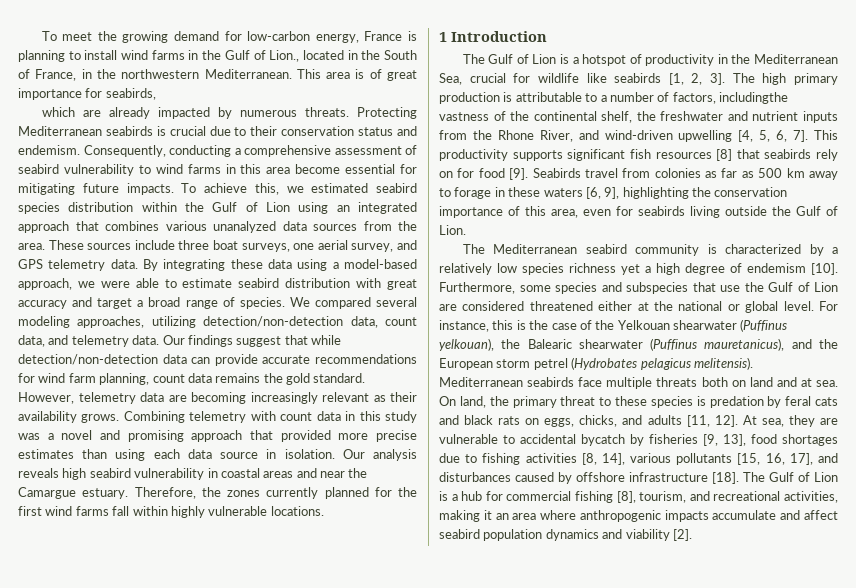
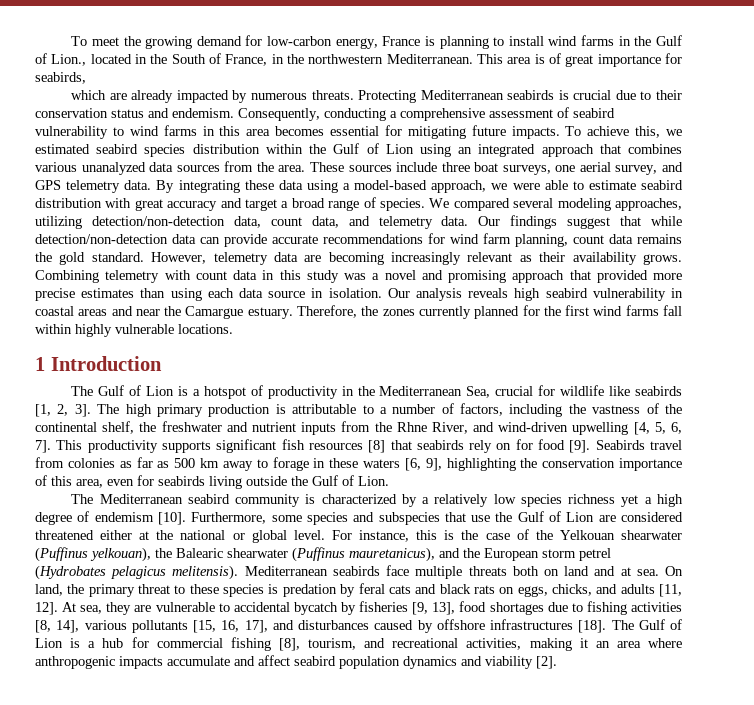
- Consequently, conducting a comprehensive assessment of seabird vulnerability to wind farms in this area become essential for mitigating future impacts.
+ Consequently, conducting a comprehensive assessment of seabird vulnerability to wind farms in this area becomes essential for mitigating future impacts.
- The high primary production is attributable to a number of factors, includingthe vastness of the continental shelf, the freshwater and nutrient inputs from the Rhone River, and wind-driven upwelling [4, 5, 6, 7].
+ The high primary production is attributable to a number of factors, including the vastness of the continental shelf, the freshwater and nutrient inputs from the Rhne River, and wind-driven upwelling [4, 5, 6, 7].
- At sea, they are vulnerable to accidental bycatch by fisheries [9, 13], food shortages due to fishing activities [8, 14], various pollutants [15, 16, 17], and disturbances caused by offshore infrastructure [18].
+ At sea, they are vulnerable to accidental bycatch by fisheries [9, 13], food shortages due to fishing activities [8, 14], various pollutants [15, 16, 17], and disturbances caused by offshore infrastructures [18].

